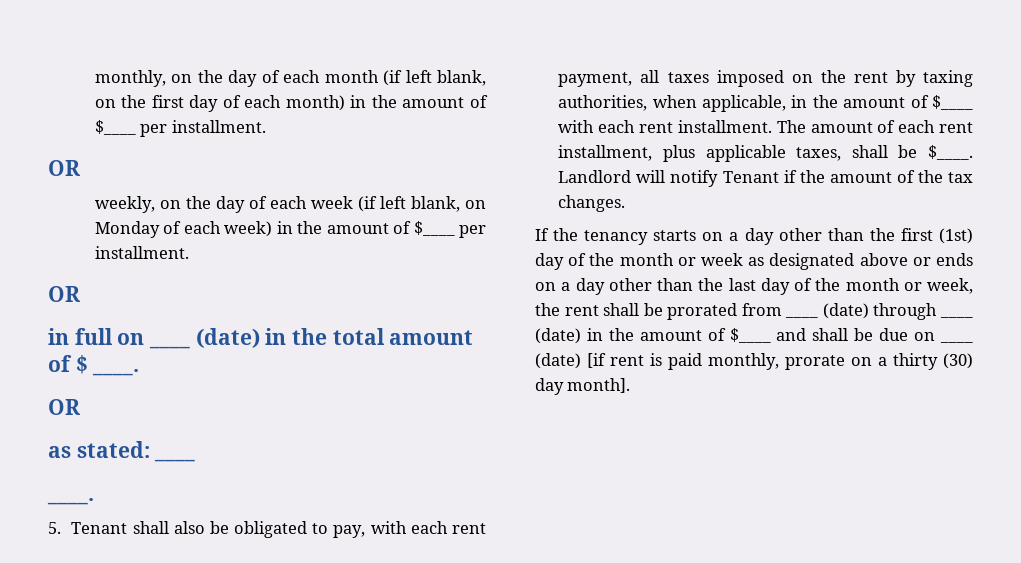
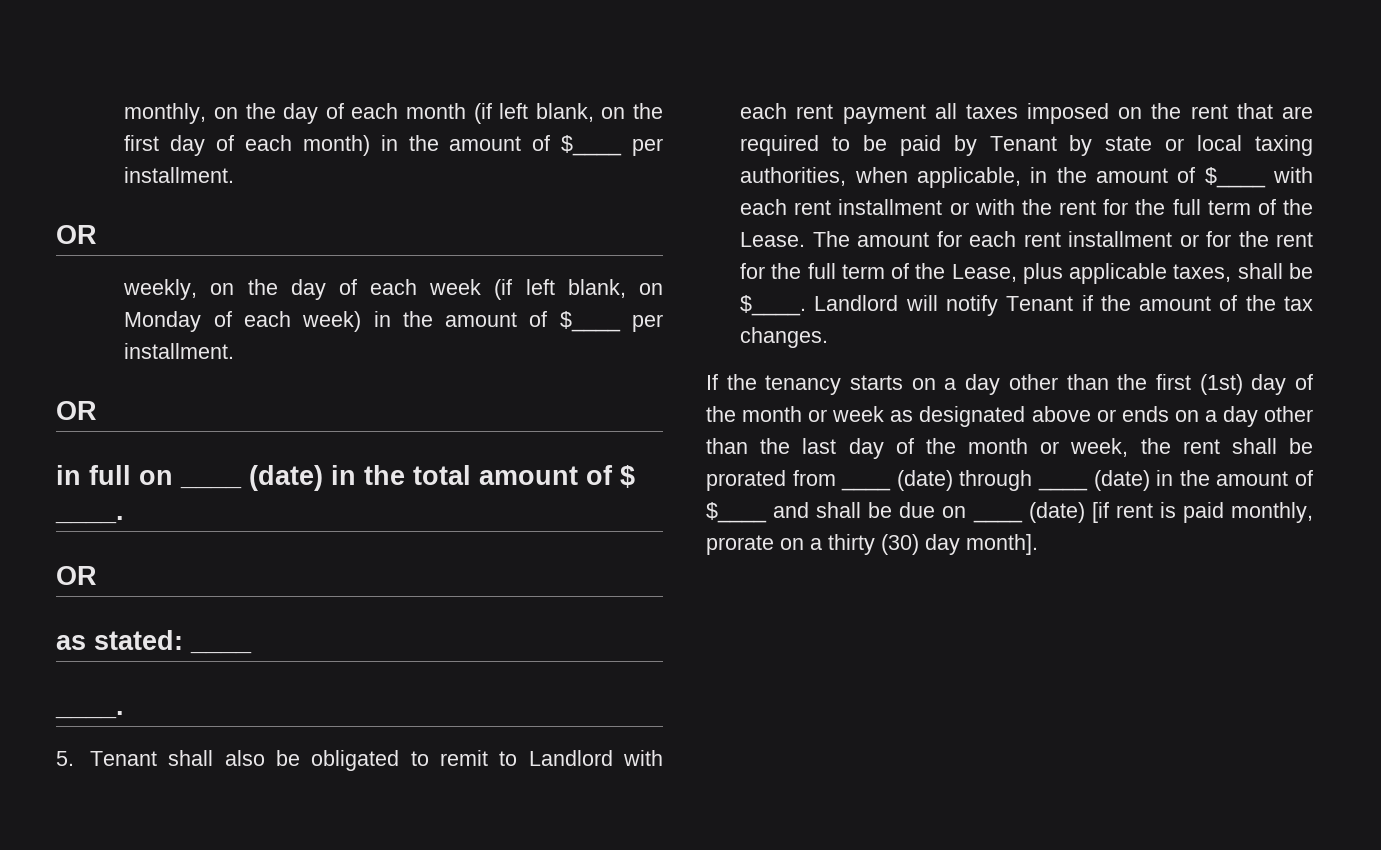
- 5. Tenant shall also be obligated to pay, with each rent payment, all taxes imposed on the rent by taxing authorities, when applicable, in the amount of $____ with each rent installment.
+ 5. Tenant shall also be obligated to remit to Landlord with each rent payment all taxes imposed on the rent that are required to be paid by Tenant by state or local taxing authorities, when applicable, in the amount of $____ with each rent installment or with the rent for the full term of the Lease.
- The amount of each rent installment, plus applicable taxes, shall be $____.
+ The amount for each rent installment or for the rent for the full term of the Lease, plus applicable taxes, shall be $____.

